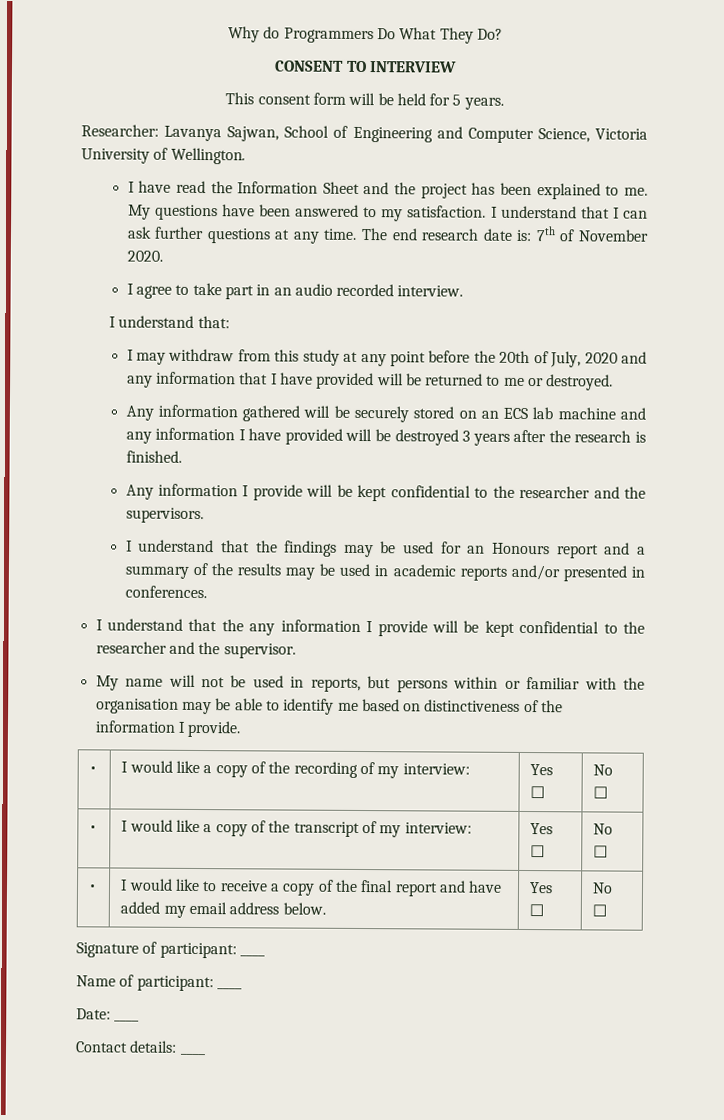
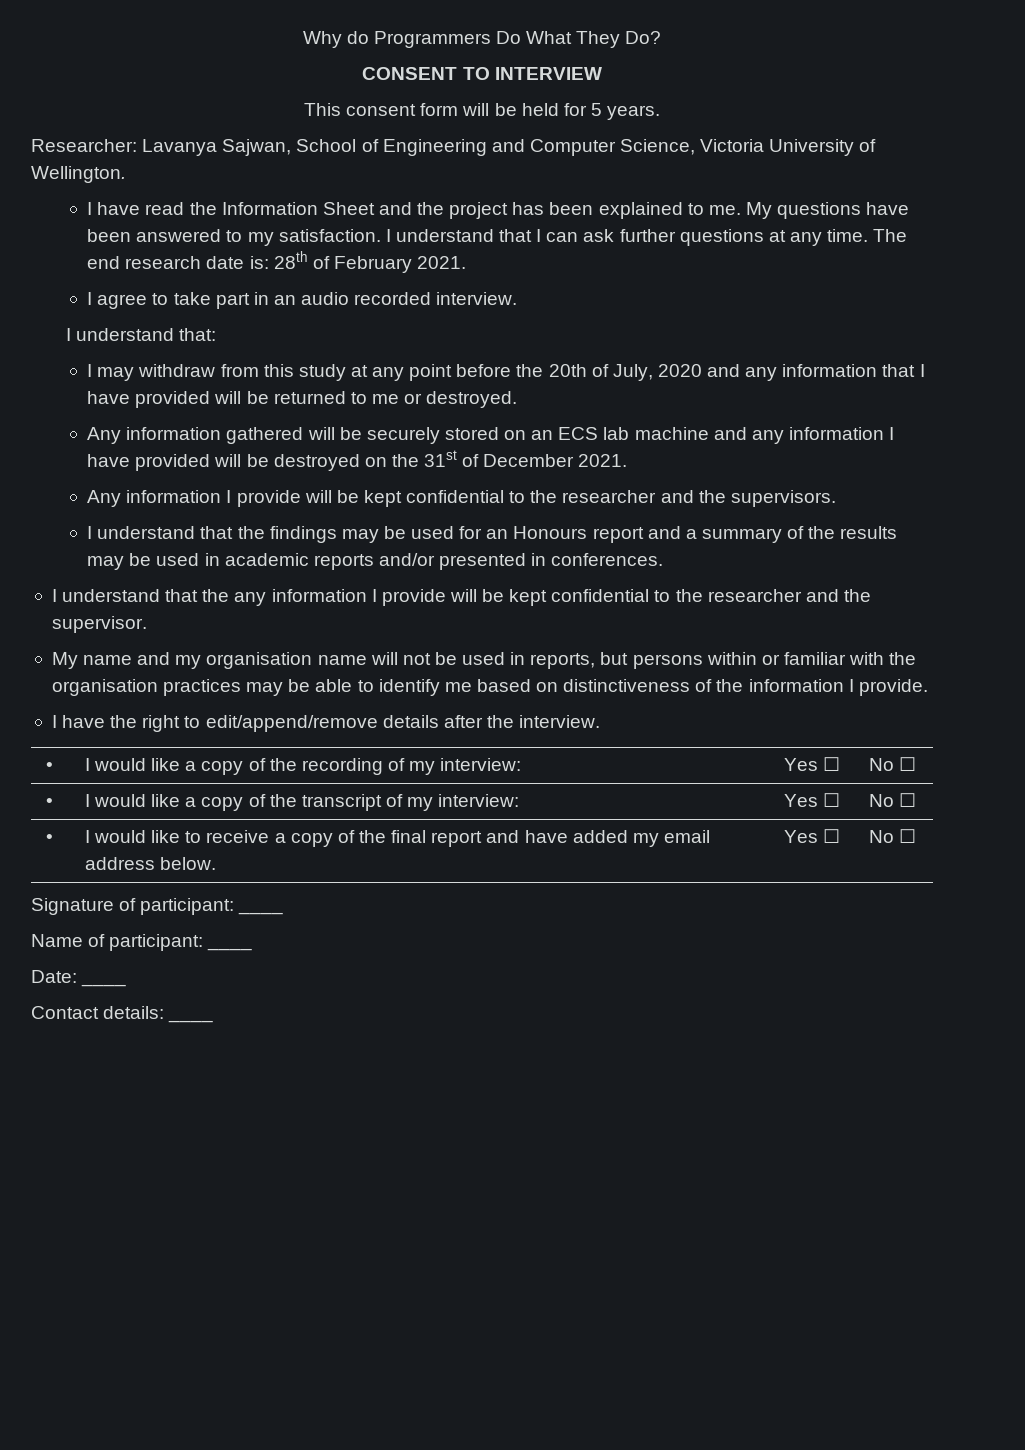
- The end research date is: 7th of November 2020.
+ The end research date is: 28th of February 2021.
- Any information gathered will be securely stored on an ECS lab machine and any information I have provided will be destroyed 3 years after the research is finished.
+ Any information gathered will be securely stored on an ECS lab machine and any information I have provided will be destroyed on the 31st of December 2021.
- My name will not be used in reports, but persons within or familiar with the organisation may be able to identify me based on distinctiveness of the information I provide.
+ My name and my organisation name will not be used in reports, but persons within or familiar with the organisation practices may be able to identify me based on distinctiveness of the information I provide.
+ I have the right to edit/append/remove details after the interview.

